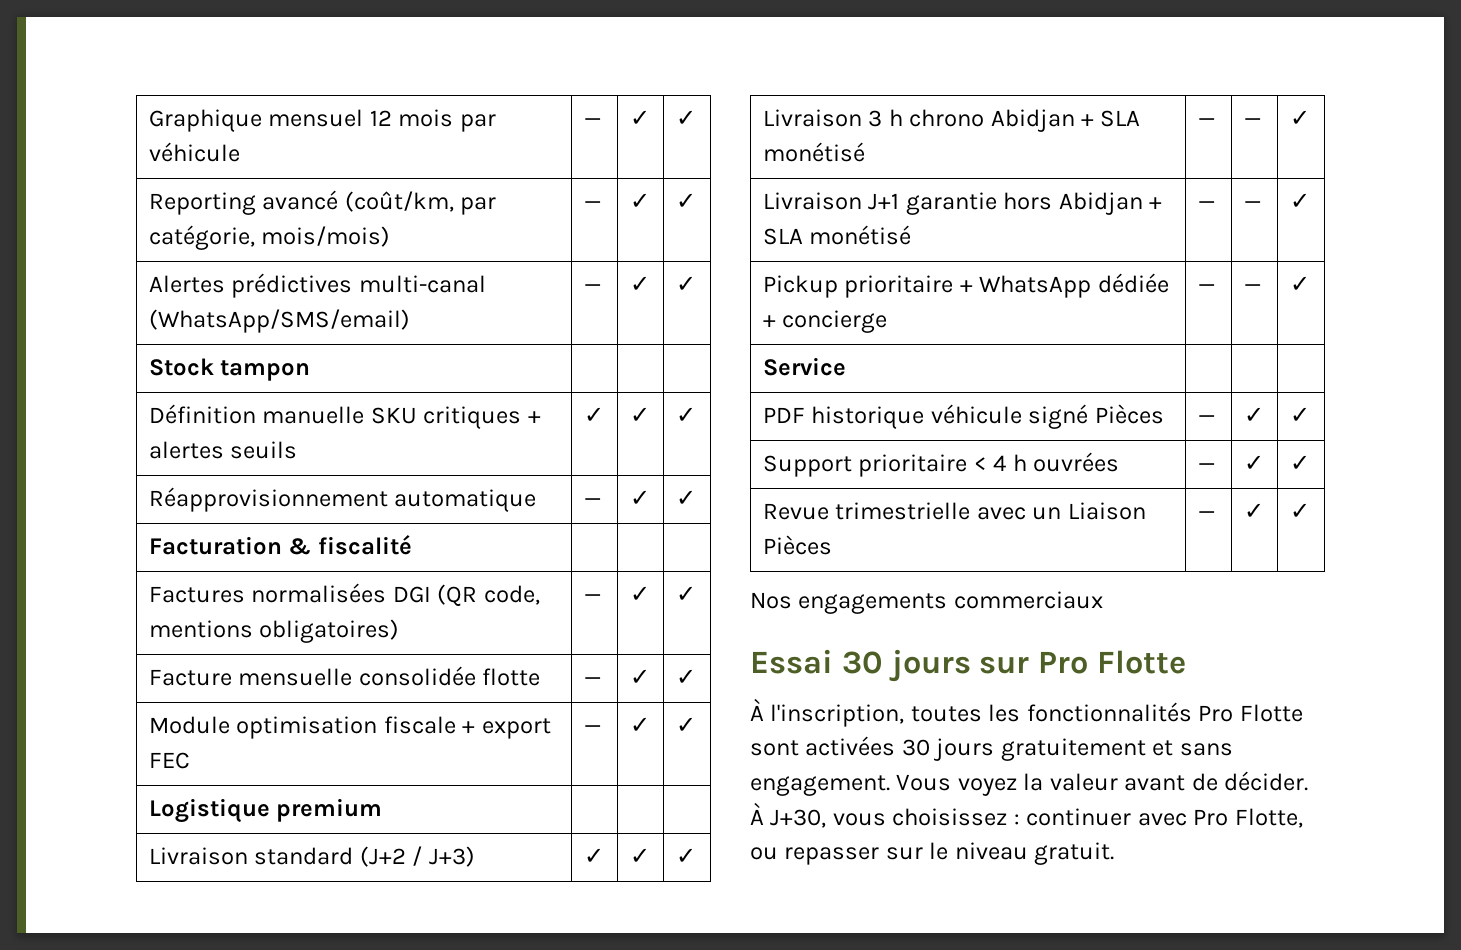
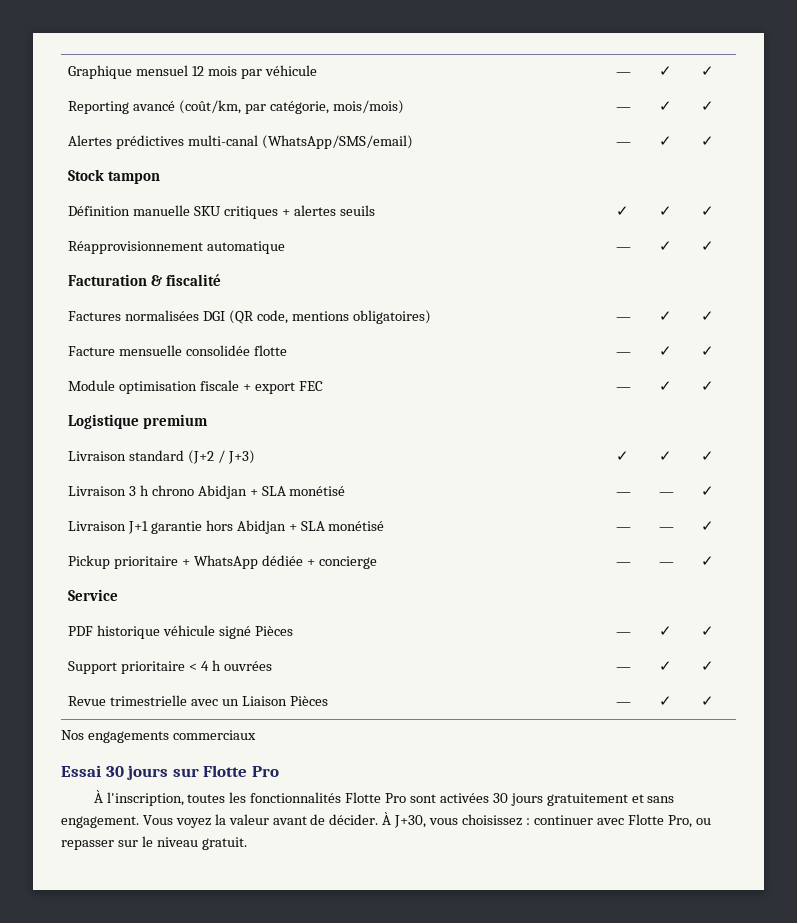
- Essai 30 jours sur Pro Flotte
+ Essai 30 jours sur Flotte Pro
- À l'inscription, toutes les fonctionnalités Pro Flotte sont activées 30 jours gratuitement et sans engagement.
+ À l'inscription, toutes les fonctionnalités Flotte Pro sont activées 30 jours gratuitement et sans engagement.
- À J+30, vous choisissez : continuer avec Pro Flotte, ou repasser sur le niveau gratuit.
+ À J+30, vous choisissez : continuer avec Flotte Pro, ou repasser sur le niveau gratuit.

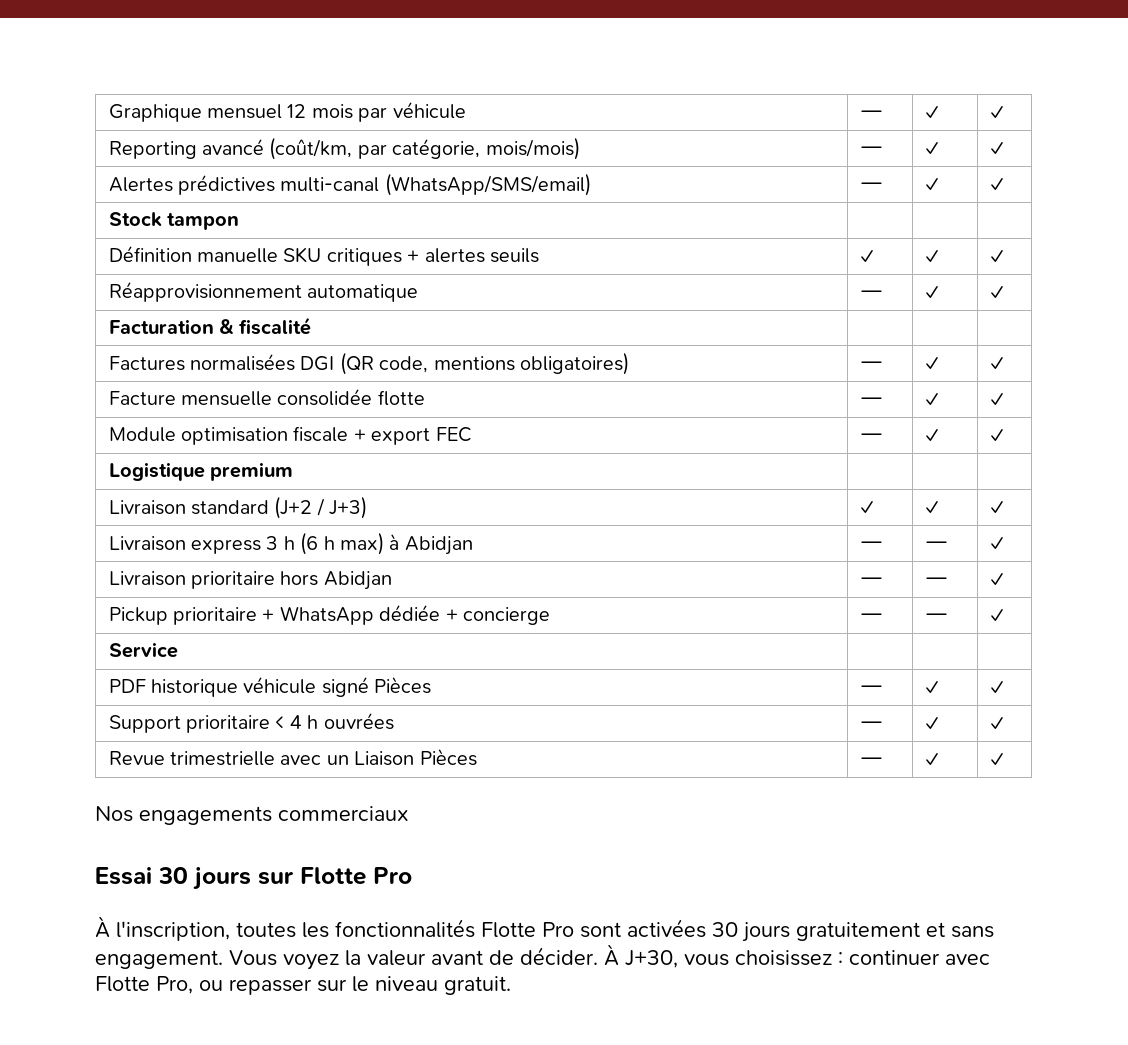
- Livraison 3 h chrono Abidjan + SLA monétisé | — | — | ✓
+ Livraison express 3 h (6 h max) à Abidjan | — | — | ✓
- Livraison J+1 garantie hors Abidjan + SLA monétisé | — | — | ✓
+ Livraison prioritaire hors Abidjan | — | — | ✓

